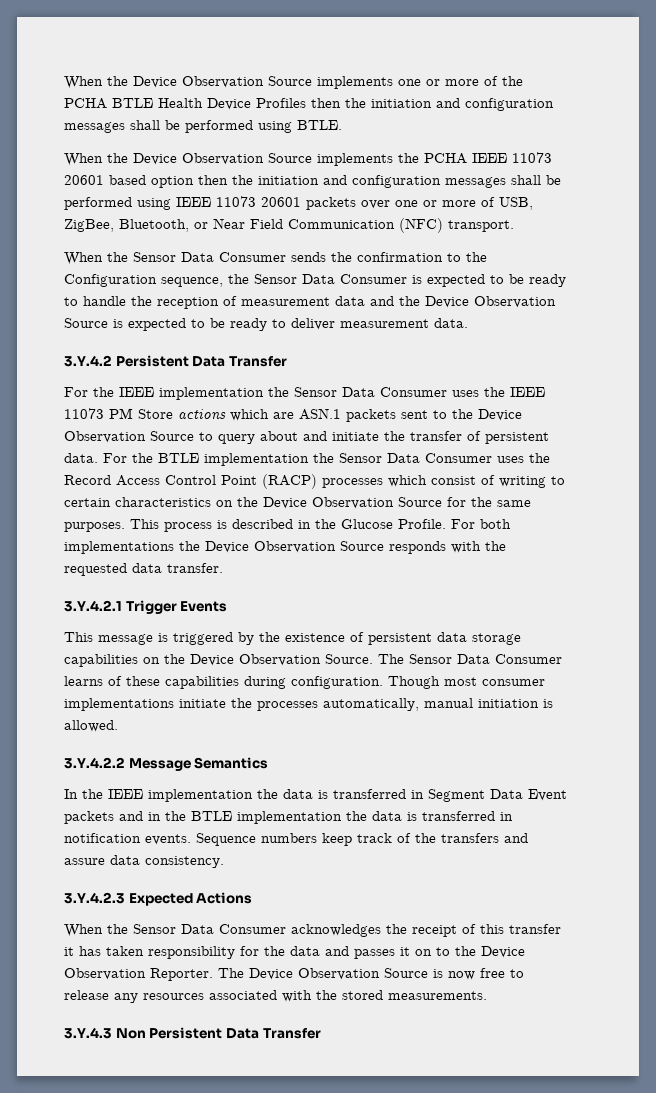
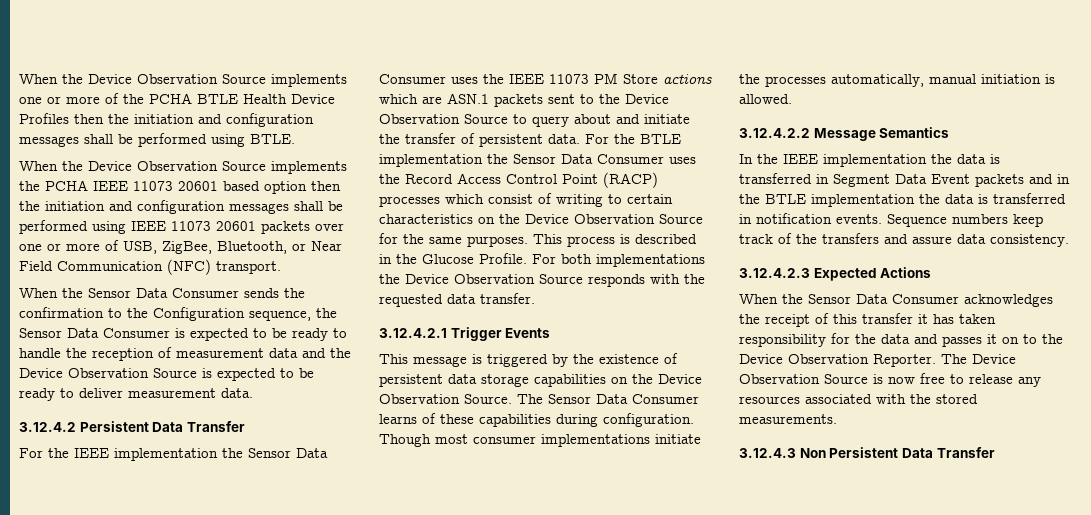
- 3.Y.4.2 Persistent Data Transfer
+ 3.12.4.2 Persistent Data Transfer
- 3.Y.4.2.1 Trigger Events
+ 3.12.4.2.1 Trigger Events
- 3.Y.4.2.2 Message Semantics
+ 3.12.4.2.2 Message Semantics
- 3.Y.4.2.3 Expected Actions
+ 3.12.4.2.3 Expected Actions
- 3.Y.4.3 Non Persistent Data Transfer
+ 3.12.4.3 Non Persistent Data Transfer

